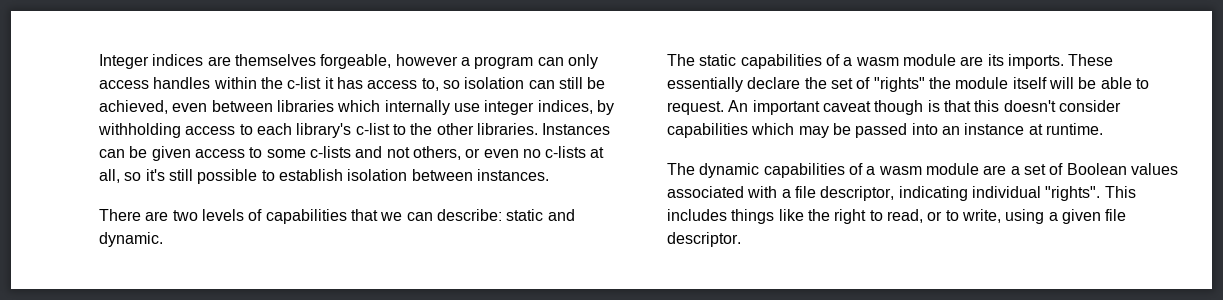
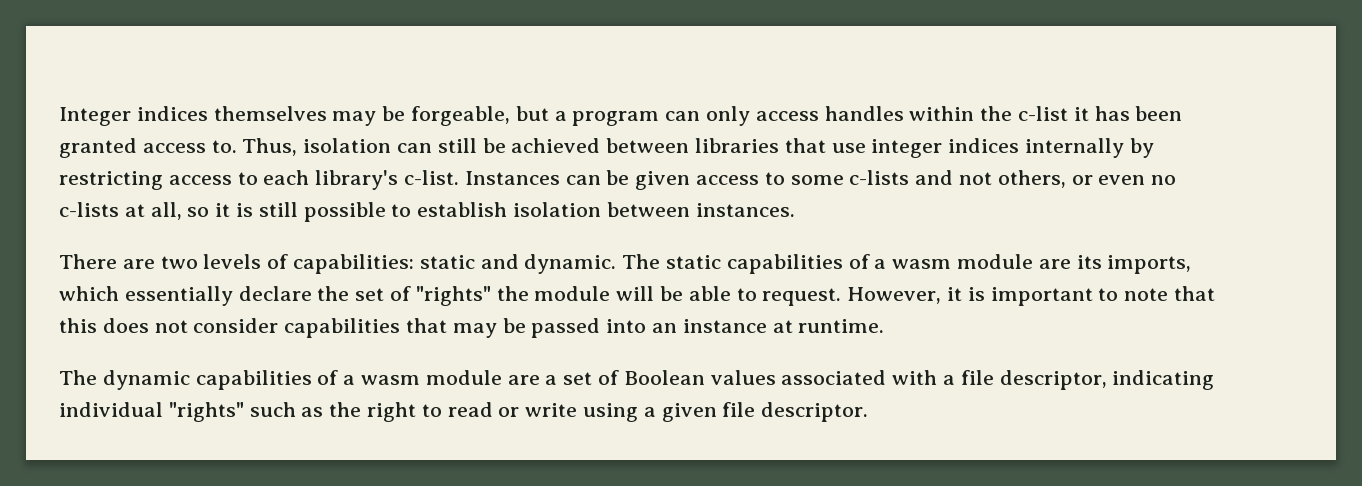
- Integer indices are themselves forgeable, however a program can only access handles within the c-list it has access to, so isolation can still be achieved, even between libraries which internally use integer indices, by withholding access to each library's c-list to the other libraries.
+ Integer indices themselves may be forgeable, but a program can only access handles within the c-list it has been granted access to. Thus, isolation can still be achieved between libraries that use integer indices internally by restricting access to each library's c-list.
- Instances can be given access to some c-lists and not others, or even no c-lists at all, so it's still possible to establish isolation between instances.
+ Instances can be given access to some c-lists and not others, or even no c-lists at all, so it is still possible to establish isolation between instances.
- There are two levels of capabilities that we can describe: static and dynamic.
- The static capabilities of a wasm module are its imports. These essentially declare the set of "rights" the module itself will be able to request.
+ There are two levels of capabilities: static and dynamic. The static capabilities of a wasm module are its imports, which essentially declare the set of "rights" the module will be able to request.
- An important caveat though is that this doesn't consider capabilities which may be passed into an instance at runtime.
+ However, it is important to note that this does not consider capabilities that may be passed into an instance at runtime.
- The dynamic capabilities of a wasm module are a set of Boolean values associated with a file descriptor, indicating individual "rights". This includes things like the right to read, or to write, using a given file descriptor.
+ The dynamic capabilities of a wasm module are a set of Boolean values associated with a file descriptor, indicating individual "rights" such as the right to read or write using a given file descriptor.

